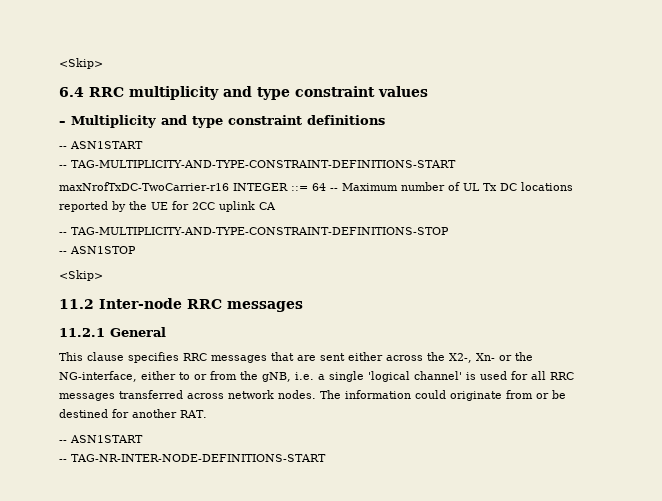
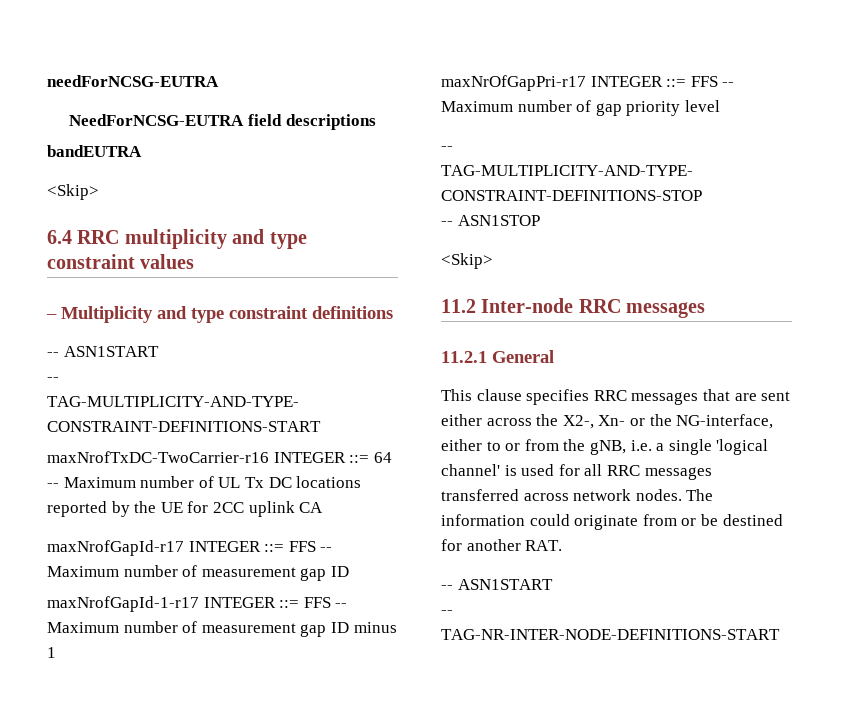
+ needForNCSG-EUTRA
+ NeedForNCSG-EUTRA field descriptions
+ bandEUTRA
+ maxNrofGapId-r17 INTEGER ::= FFS -- Maximum number of measurement gap ID
+ maxNrofGapId-1-r17 INTEGER ::= FFS -- Maximum number of measurement gap ID minus 1
+ maxNrOfGapPri-r17 INTEGER ::= FFS -- Maximum number of gap priority level

